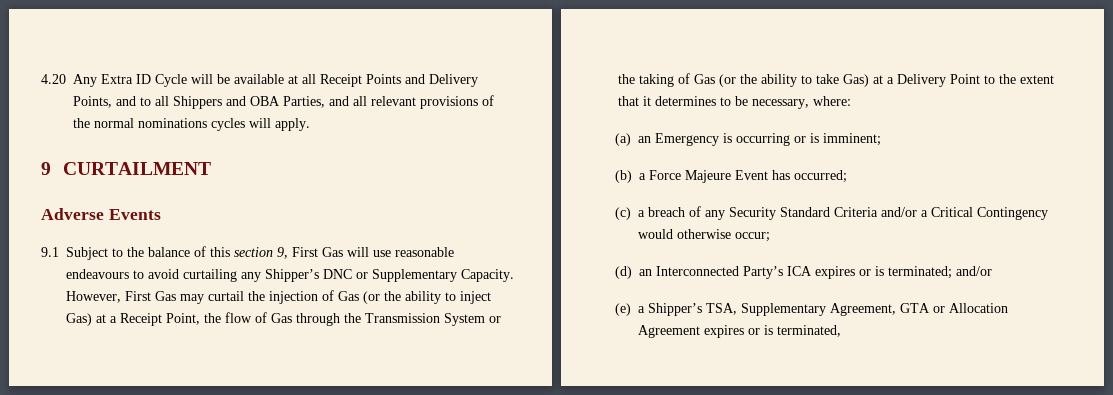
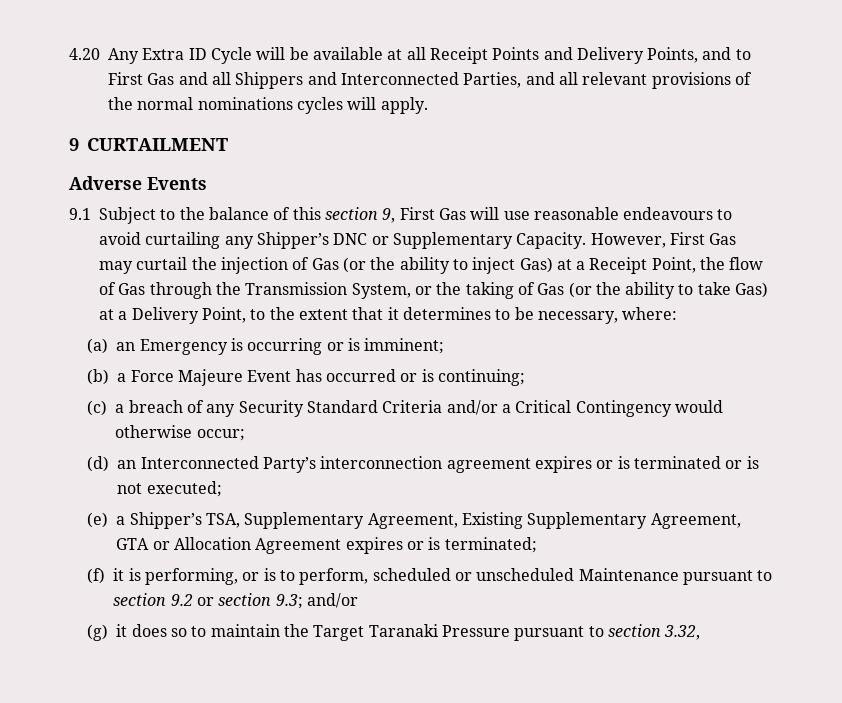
- 4.20 Any Extra ID Cycle will be available at all Receipt Points and Delivery Points, and to all Shippers and OBA Parties, and all relevant provisions of the normal nominations cycles will apply.
+ 4.20 Any Extra ID Cycle will be available at all Receipt Points and Delivery Points, and to First Gas and all Shippers and Interconnected Parties, and all relevant provisions of the normal nominations cycles will apply.
- However, First Gas may curtail the injection of Gas (or the ability to inject Gas) at a Receipt Point, the flow of Gas through the Transmission System or the taking of Gas (or the ability to take Gas) at a Delivery Point to the extent that it determines to be necessary, where:
+ However, First Gas may curtail the injection of Gas (or the ability to inject Gas) at a Receipt Point, the flow of Gas through the Transmission System, or the taking of Gas (or the ability to take Gas) at a Delivery Point, to the extent that it determines to be necessary, where:
- (b) a Force Majeure Event has occurred;
+ (b) a Force Majeure Event has occurred or is continuing;
- (d) an Interconnected Party’s ICA expires or is terminated; and/or
+ (d) an Interconnected Party’s interconnection agreement expires or is terminated or is not executed;
- (e) a Shipper’s TSA, Supplementary Agreement, GTA or Allocation Agreement expires or is terminated,
+ (e) a Shipper’s TSA, Supplementary Agreement, Existing Supplementary Agreement, GTA or Allocation Agreement expires or is terminated;
+ (f) it is performing, or is to perform, scheduled or unscheduled Maintenance pursuant to section 9.2 or section 9.3; and/or
+ (g) it does so to maintain the Target Taranaki Pressure pursuant to section 3.32,

